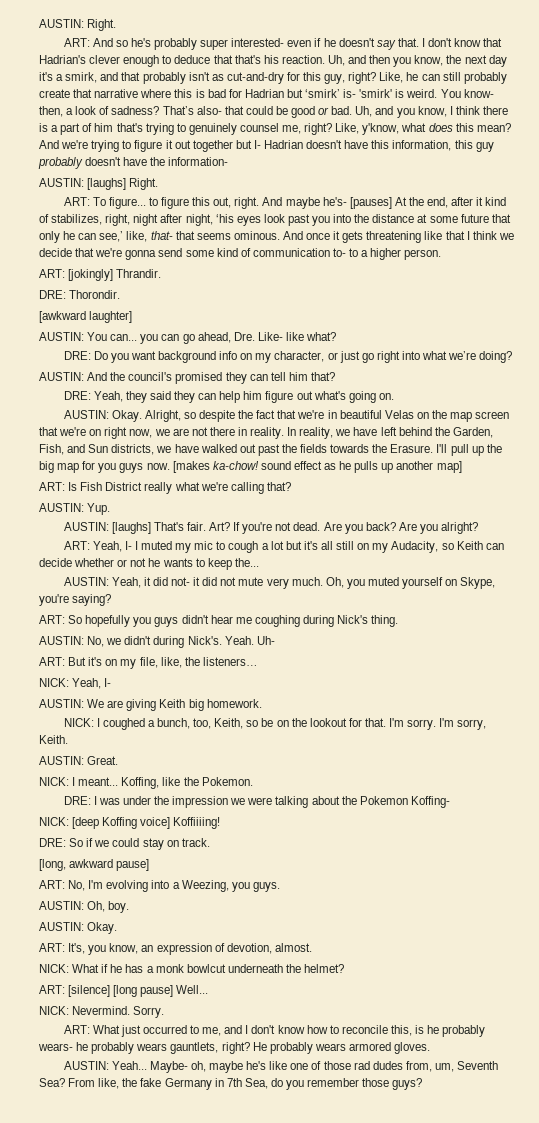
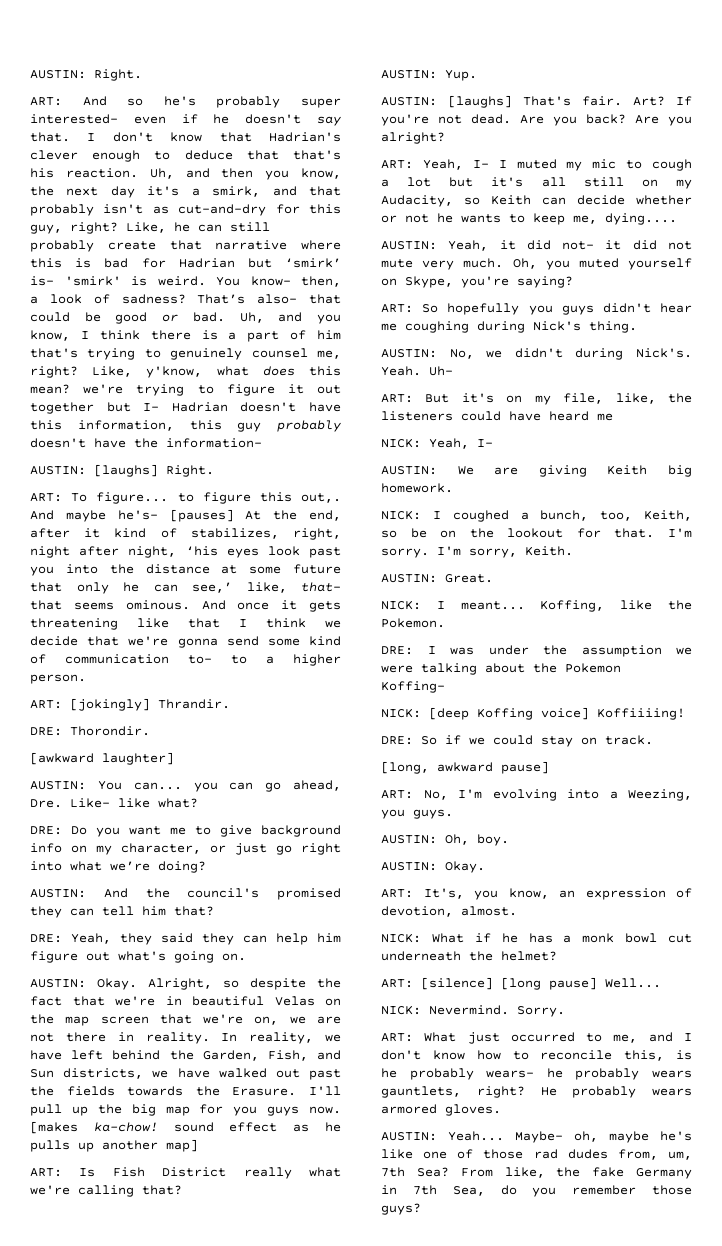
- Like, y'know, what does this mean? And we're trying to figure it out together but I- Hadrian doesn't have this information, this guy probably doesn't have the information-
+ Like, y'know, what does this mean? we're trying to figure it out together but I- Hadrian doesn't have this information, this guy probably doesn't have the information-
- ART: To figure... to figure this out, right.
+ ART: To figure... to figure this out,.
- DRE: Do you want background info on my character, or just go right into what we’re doing?
+ DRE: Do you want me to give background info on my character, or just go right into what we’re doing?
- Alright, so despite the fact that we're in beautiful Velas on the map screen that we're on right now, we are not there in reality.
+ Alright, so despite the fact that we're in beautiful Velas on the map screen that we're on, we are not there in reality.
- ART: Yeah, I- I muted my mic to cough a lot but it's all still on my Audacity, so Keith can decide whether or not he wants to keep the...
+ ART: Yeah, I- I muted my mic to cough a lot but it's all still on my Audacity, so Keith can decide whether or not he wants to keep me, dying....
- ART: But it's on my file, like, the listeners…
+ ART: But it's on my file, like, the listeners could have heard me
- DRE: I was under the impression we were talking about the Pokemon Koffing-
+ DRE: I was under the assumption we were talking about the Pokemon Koffing-
- NICK: What if he has a monk bowlcut underneath the helmet?
+ NICK: What if he has a monk bowl cut underneath the helmet?
- Maybe- oh, maybe he's like one of those rad dudes from, um, Seventh Sea?
+ Maybe- oh, maybe he's like one of those rad dudes from, um, 7th Sea?

